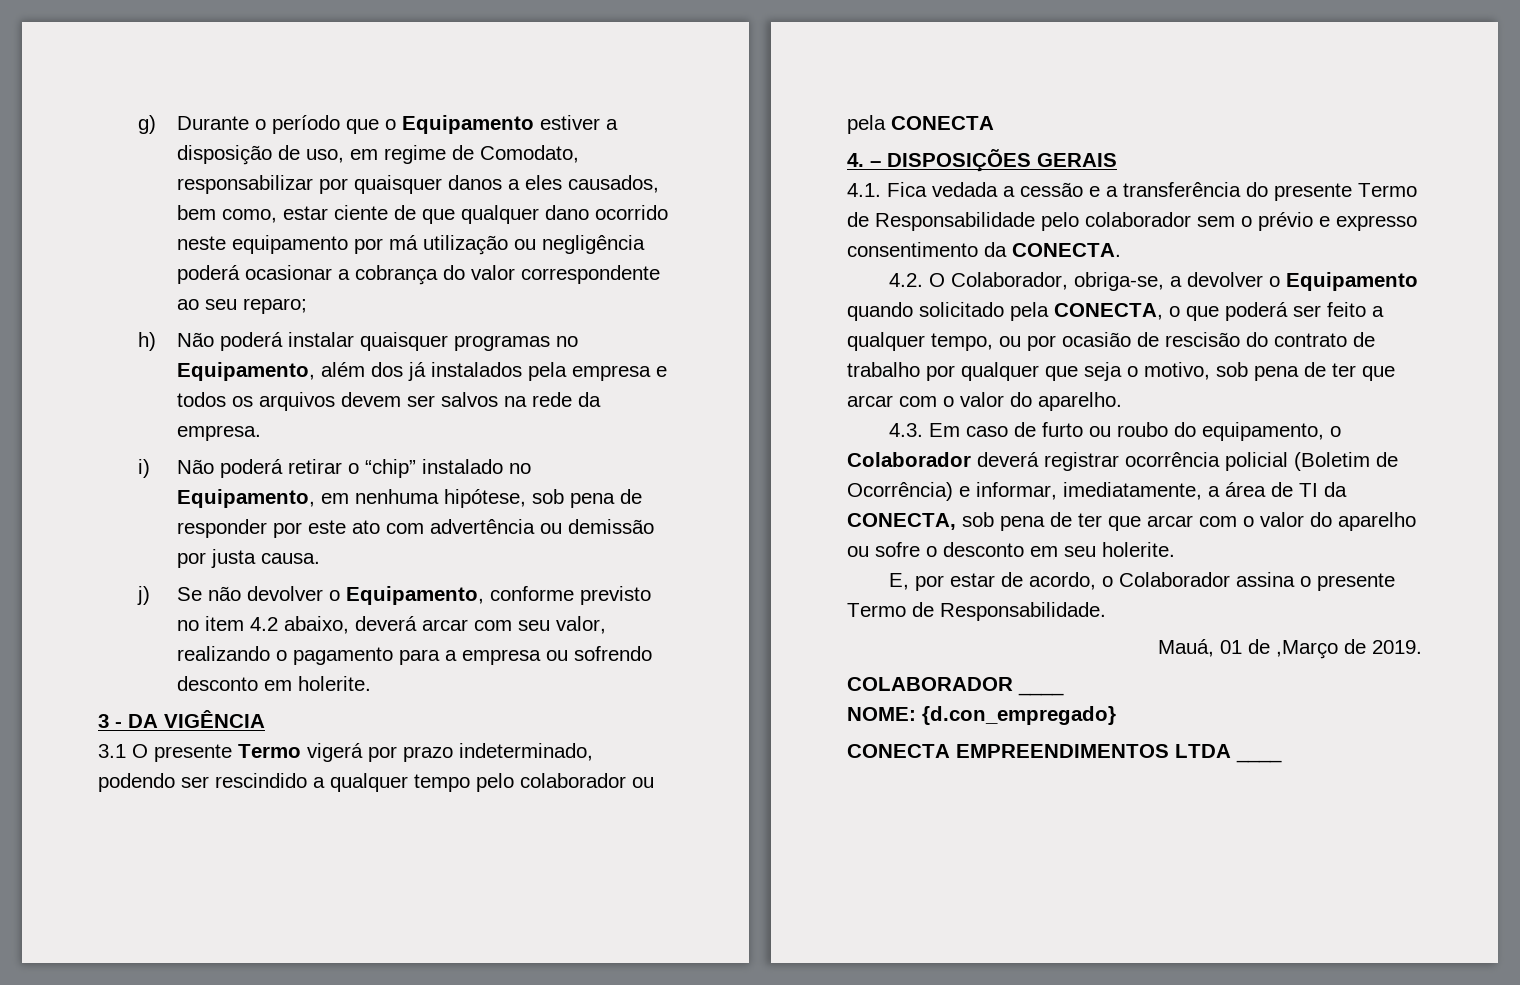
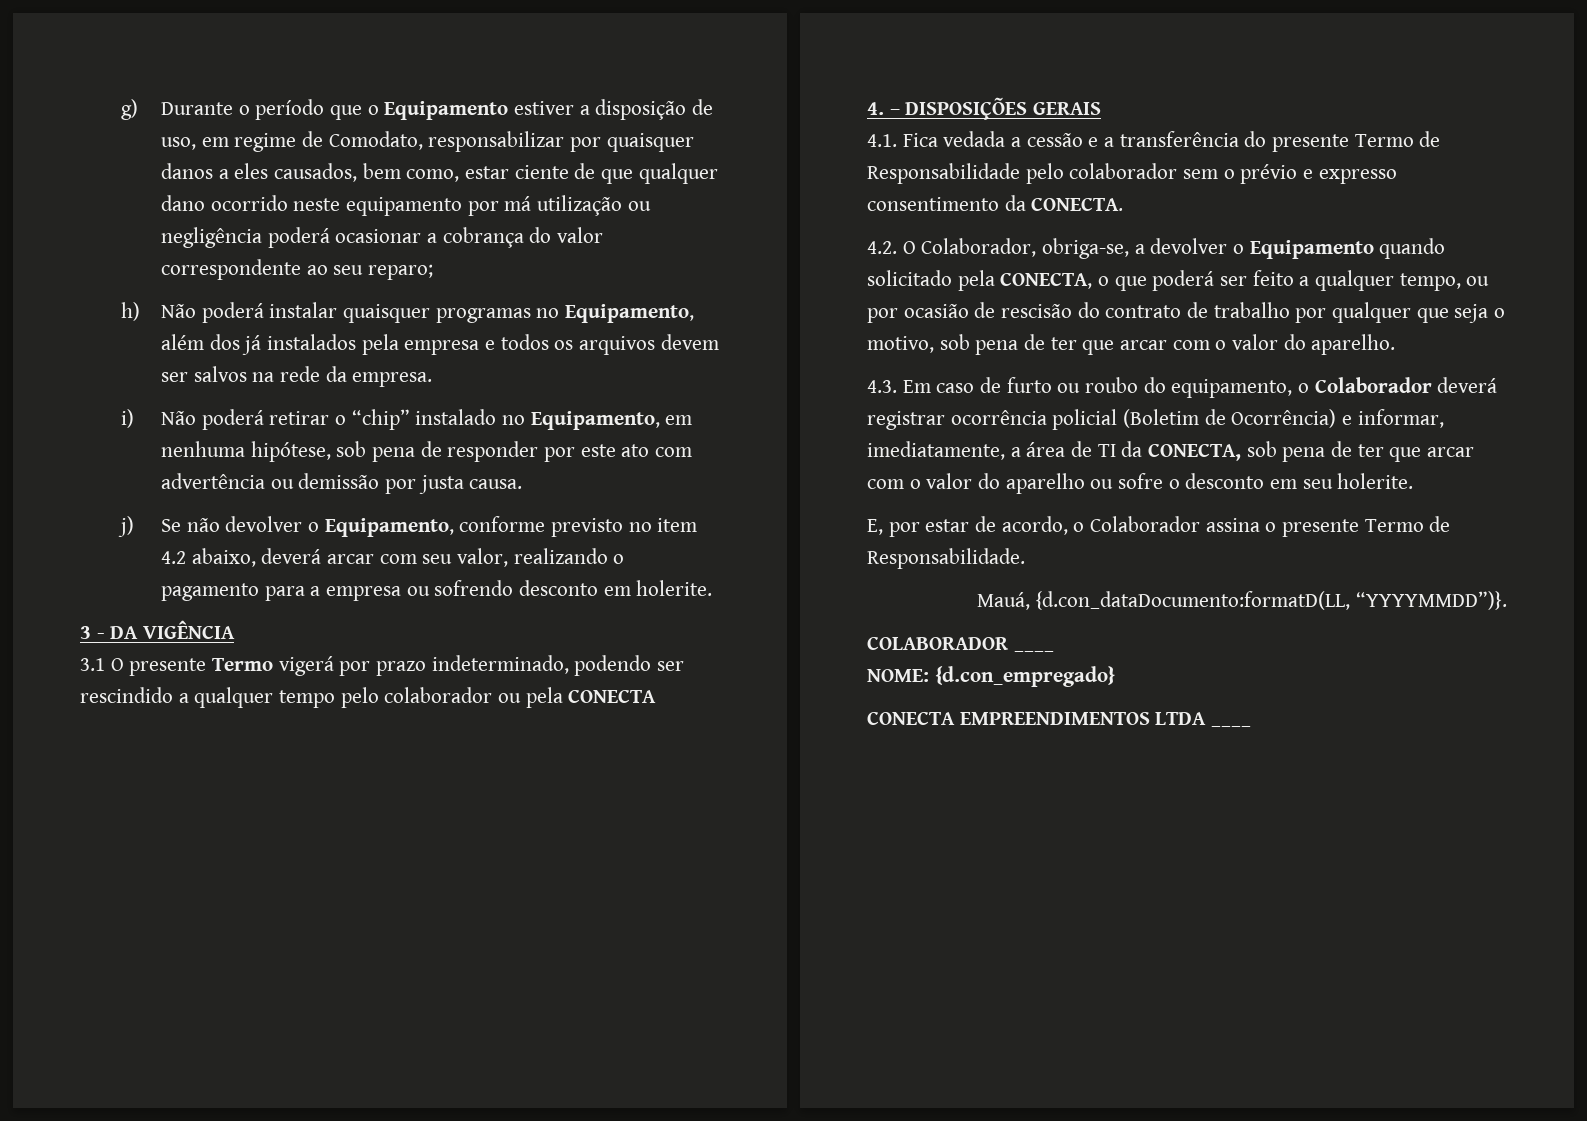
- Mauá, 01 de ,Março de 2019.
+ Mauá, {d.con_dataDocumento:formatD(LL, “YYYYMMDD”)}.

